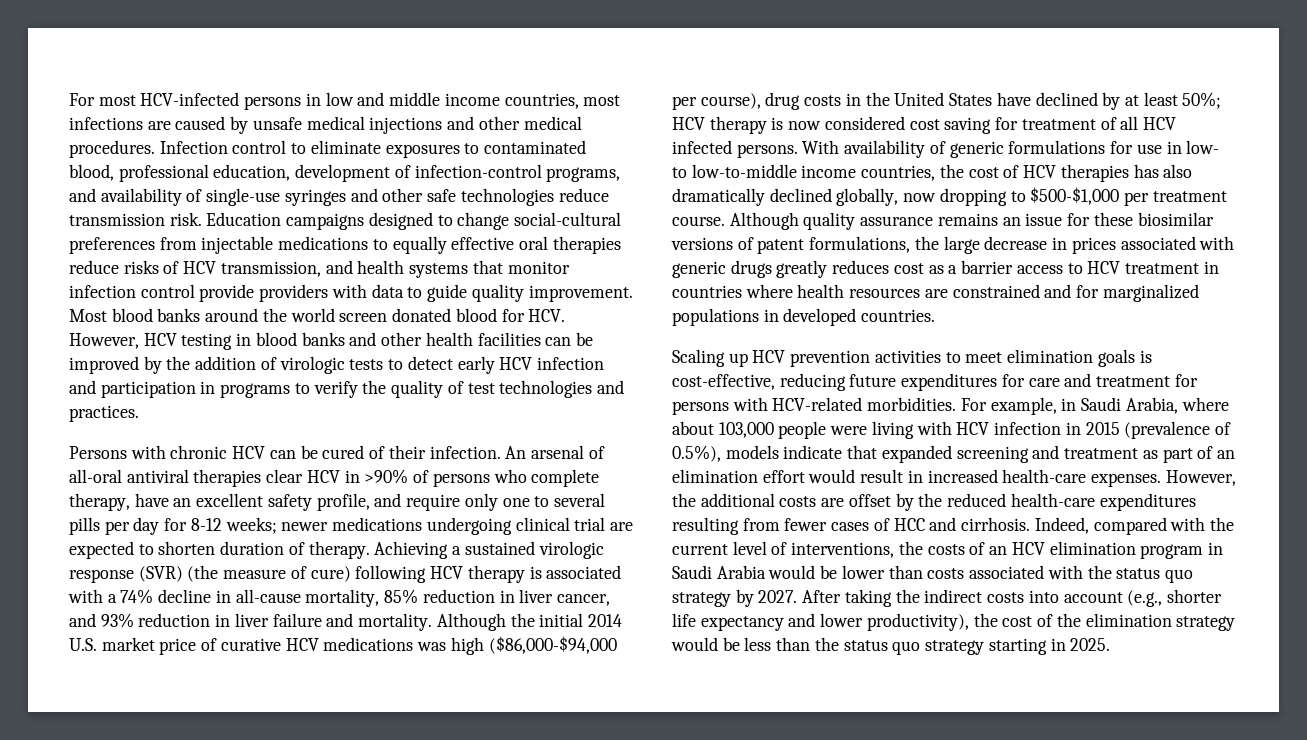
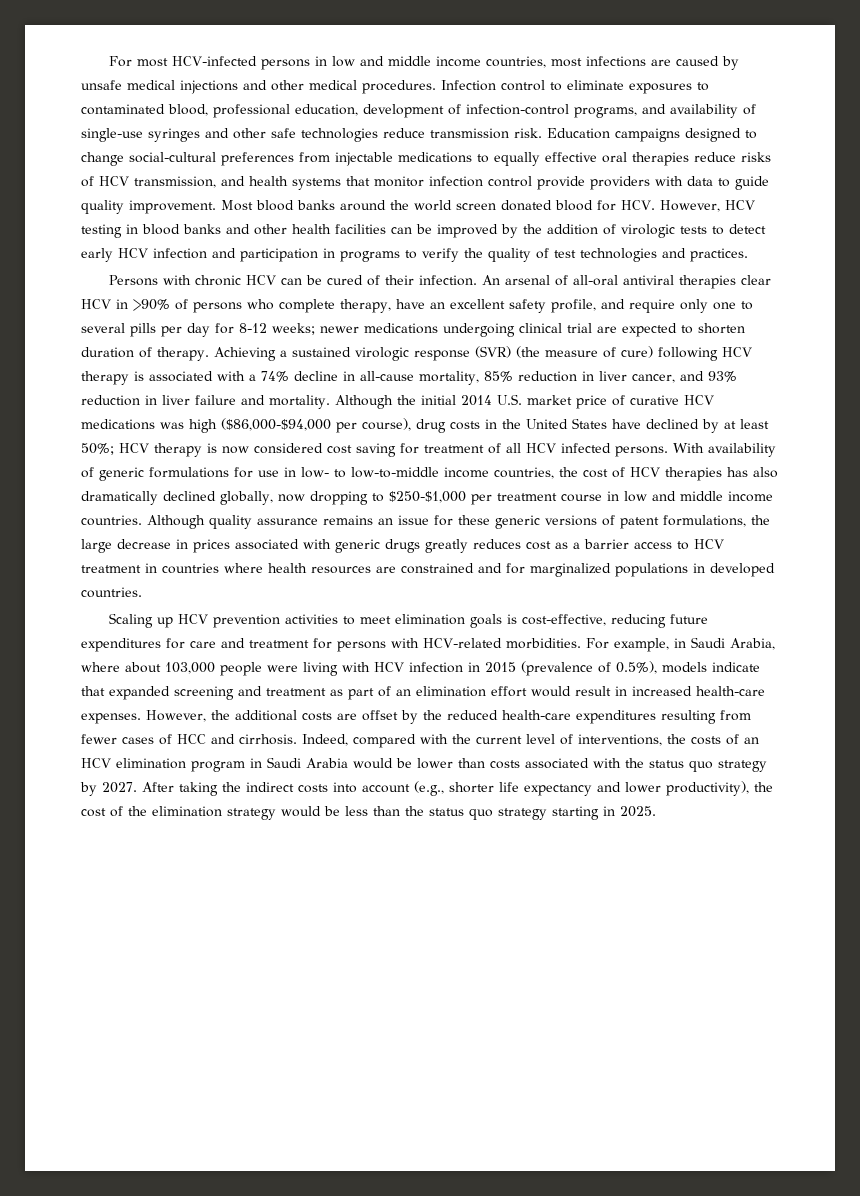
- With availability of generic formulations for use in low- to low-to-middle income countries, the cost of HCV therapies has also dramatically declined globally, now dropping to $500-$1,000 per treatment course.
+ With availability of generic formulations for use in low- to low-to-middle income countries, the cost of HCV therapies has also dramatically declined globally, now dropping to $250-$1,000 per treatment course in low and middle income countries.
- Although quality assurance remains an issue for these biosimilar versions of patent formulations, the large decrease in prices associated with generic drugs greatly reduces cost as a barrier access to HCV treatment in countries where health resources are constrained and for marginalized populations in developed countries.
+ Although quality assurance remains an issue for these generic versions of patent formulations, the large decrease in prices associated with generic drugs greatly reduces cost as a barrier access to HCV treatment in countries where health resources are constrained and for marginalized populations in developed countries.

